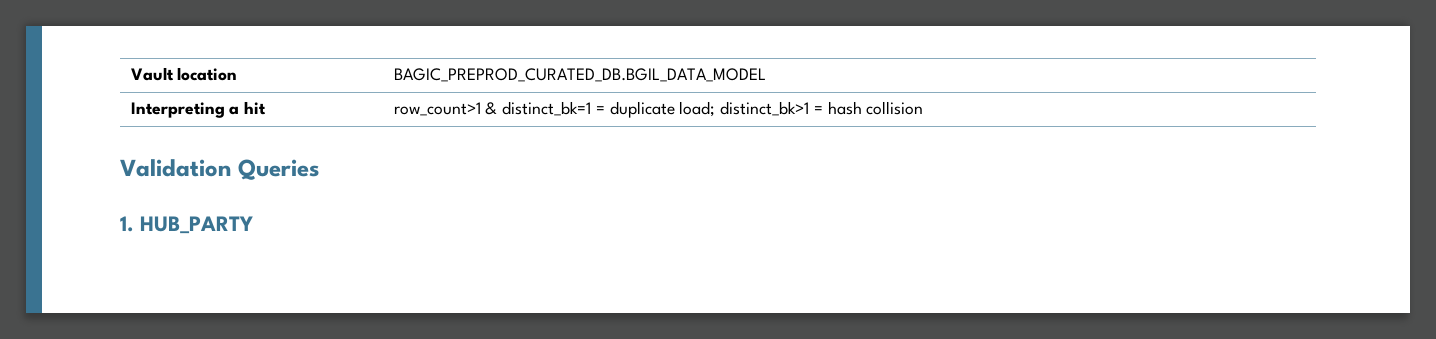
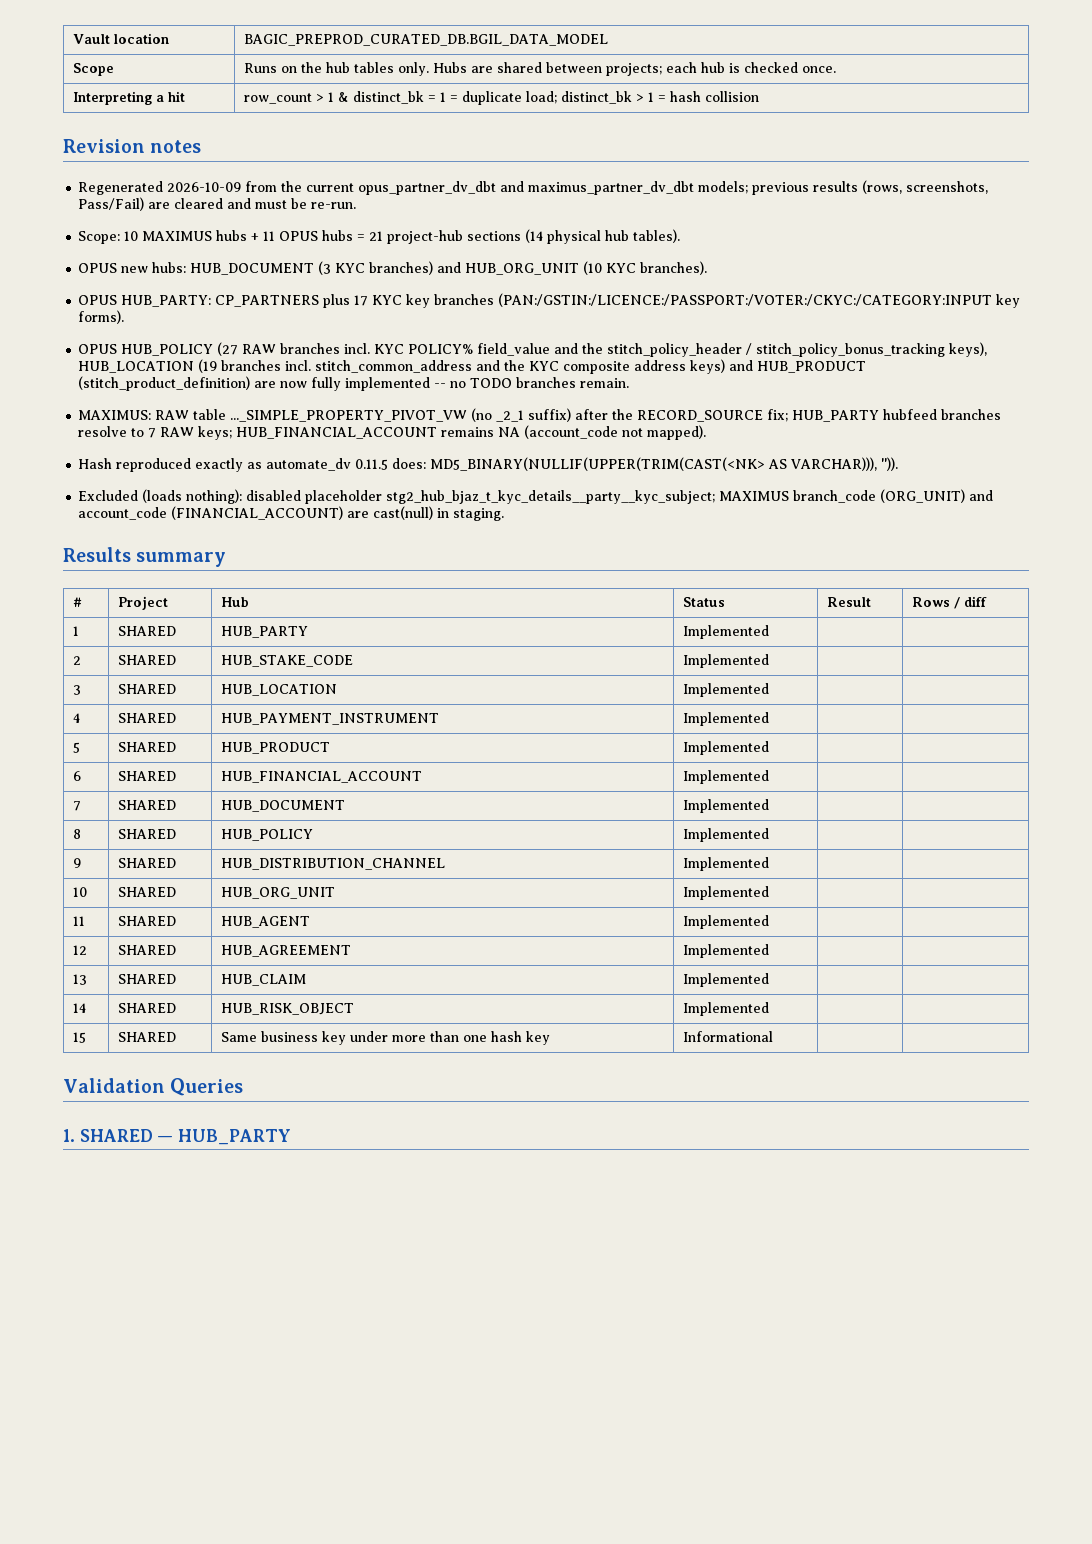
- Interpreting a hit | row_count>1 & distinct_bk=1 = duplicate load; distinct_bk>1 = hash collision
+ Scope | Runs on the hub tables only. Hubs are shared between projects; each hub is checked once.
+ Interpreting a hit | row_count > 1 & distinct_bk = 1 = duplicate load; distinct_bk > 1 = hash collision
+ Revision notes
+ Regenerated 2026-10-09 from the current opus_partner_dv_dbt and maximus_partner_dv_dbt models; previous results (rows, screenshots, Pass/Fail) are cleared and must be re-run.
+ Scope: 10 MAXIMUS hubs + 11 OPUS hubs = 21 project-hub sections (14 physical hub tables).
+ OPUS new hubs: HUB_DOCUMENT (3 KYC branches) and HUB_ORG_UNIT (10 KYC branches).
+ OPUS HUB_PARTY: CP_PARTNERS plus 17 KYC key branches (PAN:/GSTIN:/LICENCE:/PASSPORT:/VOTER:/CKYC:/CATEGORY:INPUT key forms).
+ OPUS HUB_POLICY (27 RAW branches incl. KYC POLICY% field_value and the stitch_policy_header / stitch_policy_bonus_tracking keys), HUB_LOCATION (19 branches incl. stitch_common_address and the KYC composite address keys) and HUB_PRODUCT (stitch_product_definition) are now fully implemented -- no TODO branches remain.
+ MAXIMUS: RAW table ..._SIMPLE_PROPERTY_PIVOT_VW (no _2_1 suffix) after the RECORD_SOURCE fix; HUB_PARTY hubfeed branches resolve to 7 RAW keys; HUB_FINANCIAL_ACCOUNT remains NA (account_code not mapped).
+ Hash reproduced exactly as automate_dv 0.11.5 does: MD5_BINARY(NULLIF(UPPER(TRIM(CAST(<NK> AS VARCHAR))), '')).
+ Excluded (loads nothing): disabled placeholder stg2_hub_bjaz_t_kyc_details__party__kyc_subject; MAXIMUS branch_code (ORG_UNIT) and account_code (FINANCIAL_ACCOUNT) are cast(null) in staging.
+ Results summary
+ # | Project | Hub | Status | Result | Rows / diff
+ 1 | SHARED | HUB_PARTY | Implemented | |
+ 2 | SHARED | HUB_STAKE_CODE | Implemented | |
+ 3 | SHARED | HUB_LOCATION | Implemented | |
+ 4 | SHARED | HUB_PAYMENT_INSTRUMENT | Implemented | |
+ 5 | SHARED | HUB_PRODUCT | Implemented | |
+ 6 | SHARED | HUB_FINANCIAL_ACCOUNT | Implemented | |
+ 7 | SHARED | HUB_DOCUMENT | Implemented | |
+ 8 | SHARED | HUB_POLICY | Implemented | |
+ 9 | SHARED | HUB_DISTRIBUTION_CHANNEL | Implemented | |
+ 10 | SHARED | HUB_ORG_UNIT | Implemented | |
+ 11 | SHARED | HUB_AGENT | Implemented | |
+ 12 | SHARED | HUB_AGREEMENT | Implemented | |
+ 13 | SHARED | HUB_CLAIM | Implemented | |
+ 14 | SHARED | HUB_RISK_OBJECT | Implemented | |
+ 15 | SHARED | Same business key under more than one hash key | Informational | |
- 1. HUB_PARTY
+ 1. SHARED — HUB_PARTY

